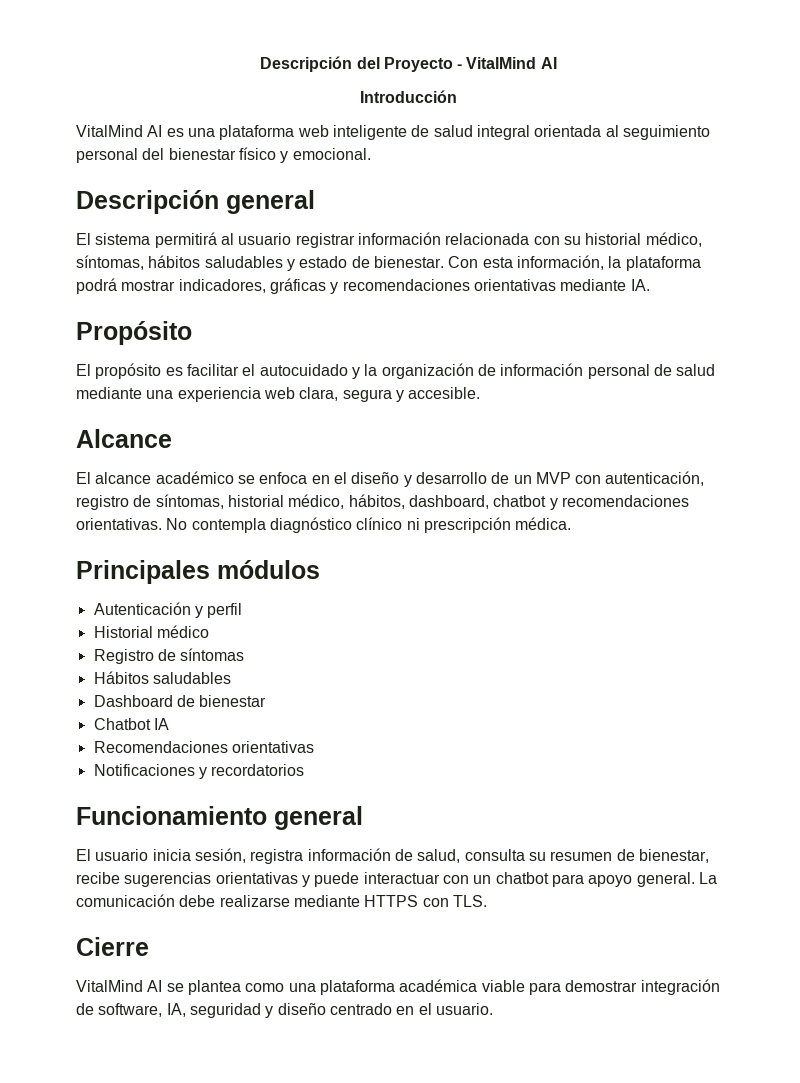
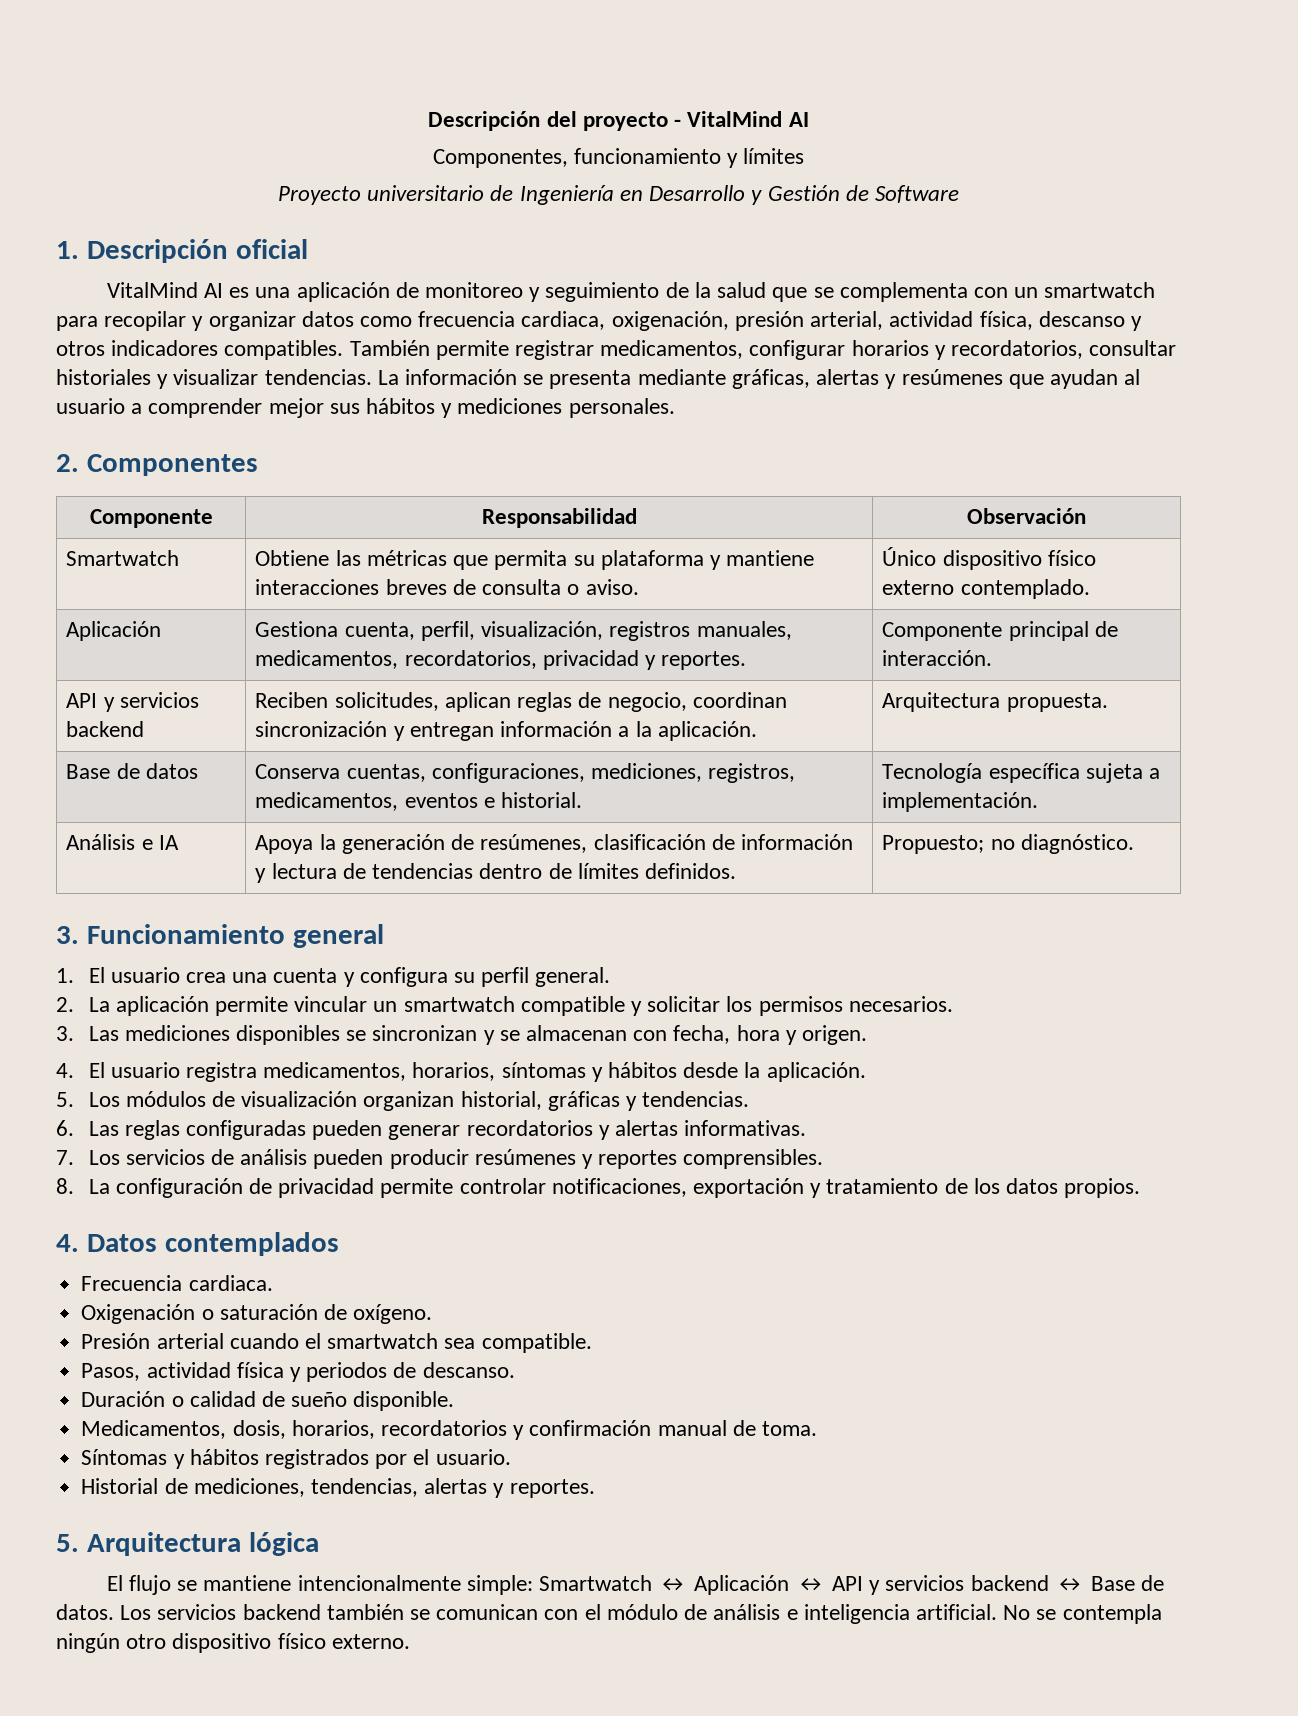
- Descripción del Proyecto - VitalMind AI
+ Descripción del proyecto - VitalMind AI
- Introducción
- VitalMind AI es una plataforma web inteligente de salud integral orientada al seguimiento personal del bienestar físico y emocional.
- Descripción general
- El sistema permitirá al usuario registrar información relacionada con su historial médico, síntomas, hábitos saludables y estado de bienestar. Con esta información, la plataforma podrá mostrar indicadores, gráficas y recomendaciones orientativas mediante IA.
- Propósito
- El propósito es facilitar el autocuidado y la organización de información personal de salud mediante una experiencia web clara, segura y accesible.
- Alcance
- El alcance académico se enfoca en el diseño y desarrollo de un MVP con autenticación, registro de síntomas, historial médico, hábitos, dashboard, chatbot y recomendaciones orientativas. No contempla diagnóstico clínico ni prescripción médica.
- Principales módulos
- Autenticación y perfil
- Historial médico
- Registro de síntomas
- Hábitos saludables
- Dashboard de bienestar
- Chatbot IA
- Recomendaciones orientativas
- Notificaciones y recordatorios
- Funcionamiento general
+ Componentes, funcionamiento y límites
+ Proyecto universitario de Ingeniería en Desarrollo y Gestión de Software
+ 1. Descripción oficial
+ VitalMind AI es una aplicación de monitoreo y seguimiento de la salud que se complementa con un smartwatch para recopilar y organizar datos como frecuencia cardiaca, oxigenación, presión arterial, actividad física, descanso y otros indicadores compatibles. También permite registrar medicamentos, configurar horarios y recordatorios, consultar historiales y visualizar tendencias. La información se presenta mediante gráficas, alertas y resúmenes que ayudan al usuario a comprender mejor sus hábitos y mediciones personales.
+ 2. Componentes
+ Componente | Responsabilidad | Observación
+ Smartwatch | Obtiene las métricas que permita su plataforma y mantiene interacciones breves de consulta o aviso. | Único dispositivo físico externo contemplado.
+ Aplicación | Gestiona cuenta, perfil, visualización, registros manuales, medicamentos, recordatorios, privacidad y reportes. | Componente principal de interacción.
+ API y servicios backend | Reciben solicitudes, aplican reglas de negocio, coordinan sincronización y entregan información a la aplicación. | Arquitectura propuesta.
+ Base de datos | Conserva cuentas, configuraciones, mediciones, registros, medicamentos, eventos e historial. | Tecnología específica sujeta a implementación.
+ Análisis e IA | Apoya la generación de resúmenes, clasificación de información y lectura de tendencias dentro de límites definidos. | Propuesto; no diagnóstico.
+ 3. Funcionamiento general
- El usuario inicia sesión, registra información de salud, consulta su resumen de bienestar, recibe sugerencias orientativas y puede interactuar con un chatbot para apoyo general. La comunicación debe realizarse mediante HTTPS con TLS.
- Cierre
- VitalMind AI se plantea como una plataforma académica viable para demostrar integración de software, IA, seguridad y diseño centrado en el usuario.
+ 1. El usuario crea una cuenta y configura su perfil general.
+ 2. La aplicación permite vincular un smartwatch compatible y solicitar los permisos necesarios.
+ 3. Las mediciones disponibles se sincronizan y se almacenan con fecha, hora y origen.
+ 4. El usuario registra medicamentos, horarios, síntomas y hábitos desde la aplicación.
+ 5. Los módulos de visualización organizan historial, gráficas y tendencias.
+ 6. Las reglas configuradas pueden generar recordatorios y alertas informativas.
+ 7. Los servicios de análisis pueden producir resúmenes y reportes comprensibles.
+ 8. La configuración de privacidad permite controlar notificaciones, exportación y tratamiento de los datos propios.
+ 4. Datos contemplados
+ Frecuencia cardiaca.
+ Oxigenación o saturación de oxígeno.
+ Presión arterial cuando el smartwatch sea compatible.
+ Pasos, actividad física y periodos de descanso.
+ Duración o calidad de sueño disponible.
+ Medicamentos, dosis, horarios, recordatorios y confirmación manual de toma.
+ Síntomas y hábitos registrados por el usuario.
+ Historial de mediciones, tendencias, alertas y reportes.
+ 5. Arquitectura lógica
+ El flujo se mantiene intencionalmente simple: Smartwatch ↔ Aplicación ↔ API y servicios backend ↔ Base de datos. Los servicios backend también se comunican con el módulo de análisis e inteligencia artificial. No se contempla ningún otro dispositivo físico externo.

